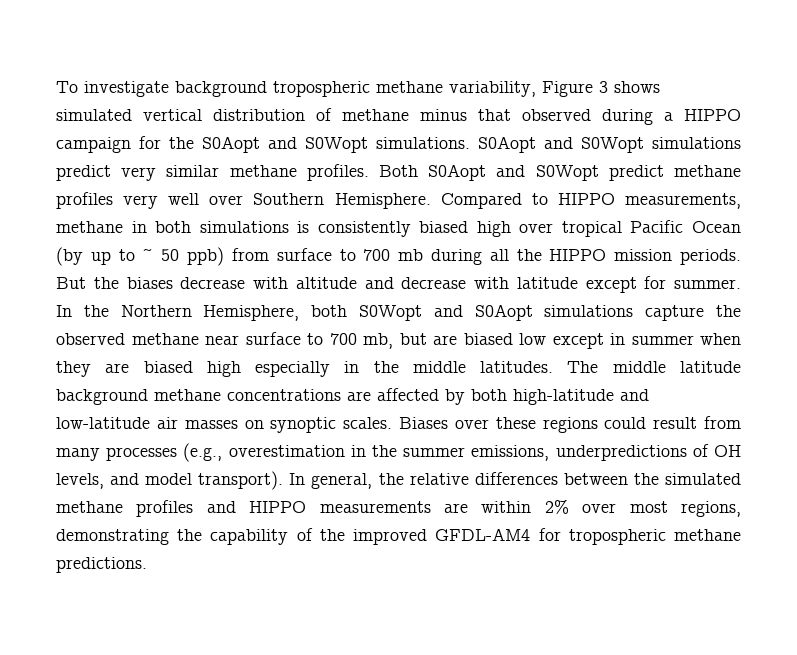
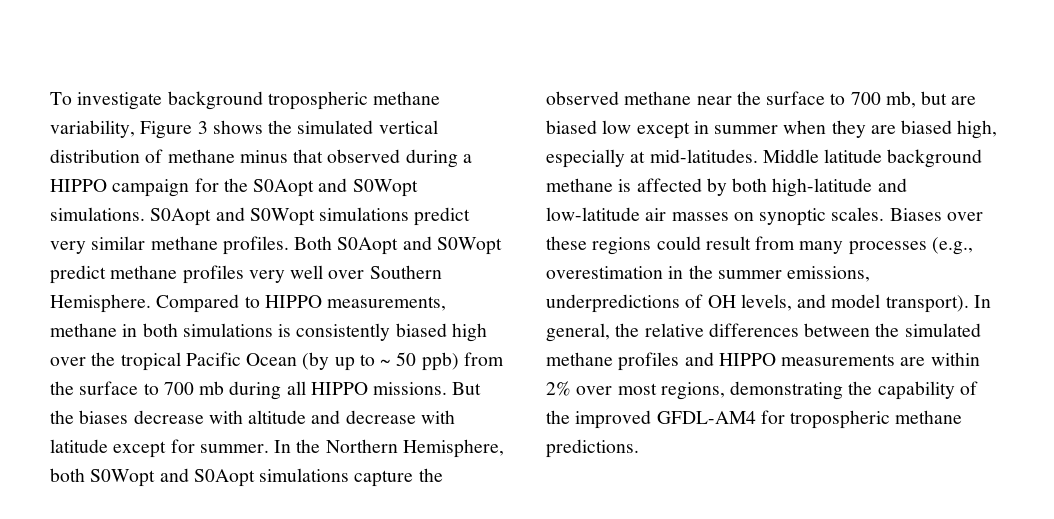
- To investigate background tropospheric methane variability, Figure 3 shows simulated vertical distribution of methane minus that observed during a HIPPO campaign for the S0Aopt and S0Wopt simulations.
+ To investigate background tropospheric methane variability, Figure 3 shows the simulated vertical distribution of methane minus that observed during a HIPPO campaign for the S0Aopt and S0Wopt simulations.
- Compared to HIPPO measurements, methane in both simulations is consistently biased high over tropical Pacific Ocean (by up to ~ 50 ppb) from surface to 700 mb during all the HIPPO mission periods.
+ Compared to HIPPO measurements, methane in both simulations is consistently biased high over the tropical Pacific Ocean (by up to ~ 50 ppb) from the surface to 700 mb during all HIPPO missions.
- In the Northern Hemisphere, both S0Wopt and S0Aopt simulations capture the observed methane near surface to 700 mb, but are biased low except in summer when they are biased high especially in the middle latitudes. The middle latitude background methane concentrations are affected by both high-latitude and low-latitude air masses on synoptic scales.
+ In the Northern Hemisphere, both S0Wopt and S0Aopt simulations capture the observed methane near the surface to 700 mb, but are biased low except in summer when they are biased high, especially at mid-latitudes. Middle latitude background methane is affected by both high-latitude and low-latitude air masses on synoptic scales.

